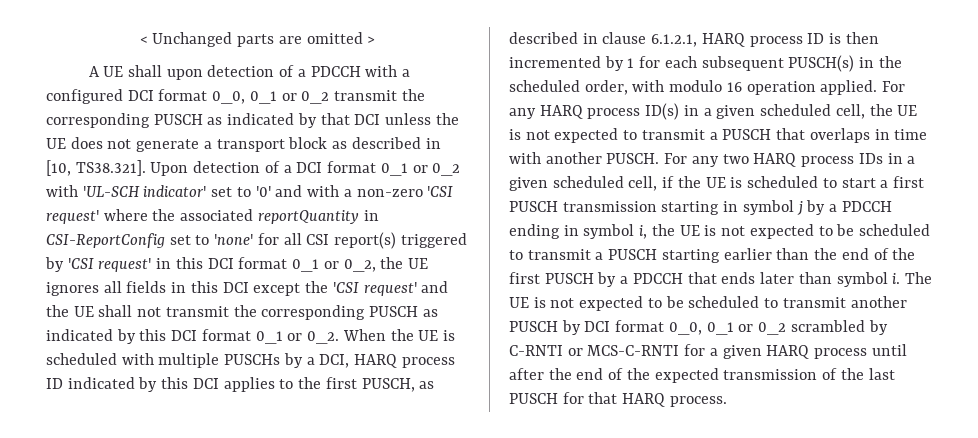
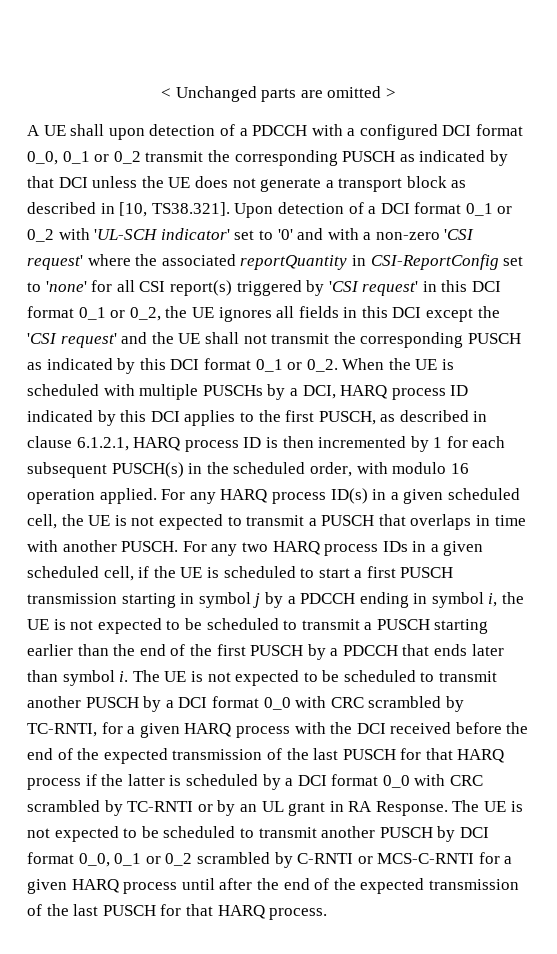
- The UE is not expected to be scheduled to transmit another PUSCH by DCI format 0_0, 0_1 or 0_2 scrambled by C-RNTI or MCS-C-RNTI for a given HARQ process until after the end of the expected transmission of the last PUSCH for that HARQ process.
+ The UE is not expected to be scheduled to transmit another PUSCH by a DCI format 0_0 with CRC scrambled by TC-RNTI, for a given HARQ process with the DCI received before the end of the expected transmission of the last PUSCH for that HARQ process if the latter is scheduled by a DCI format 0_0 with CRC scrambled by TC-RNTI or by an UL grant in RA Response. The UE is not expected to be scheduled to transmit another PUSCH by DCI format 0_0, 0_1 or 0_2 scrambled by C-RNTI or MCS-C-RNTI for a given HARQ process until after the end of the expected transmission of the last PUSCH for that HARQ process.

